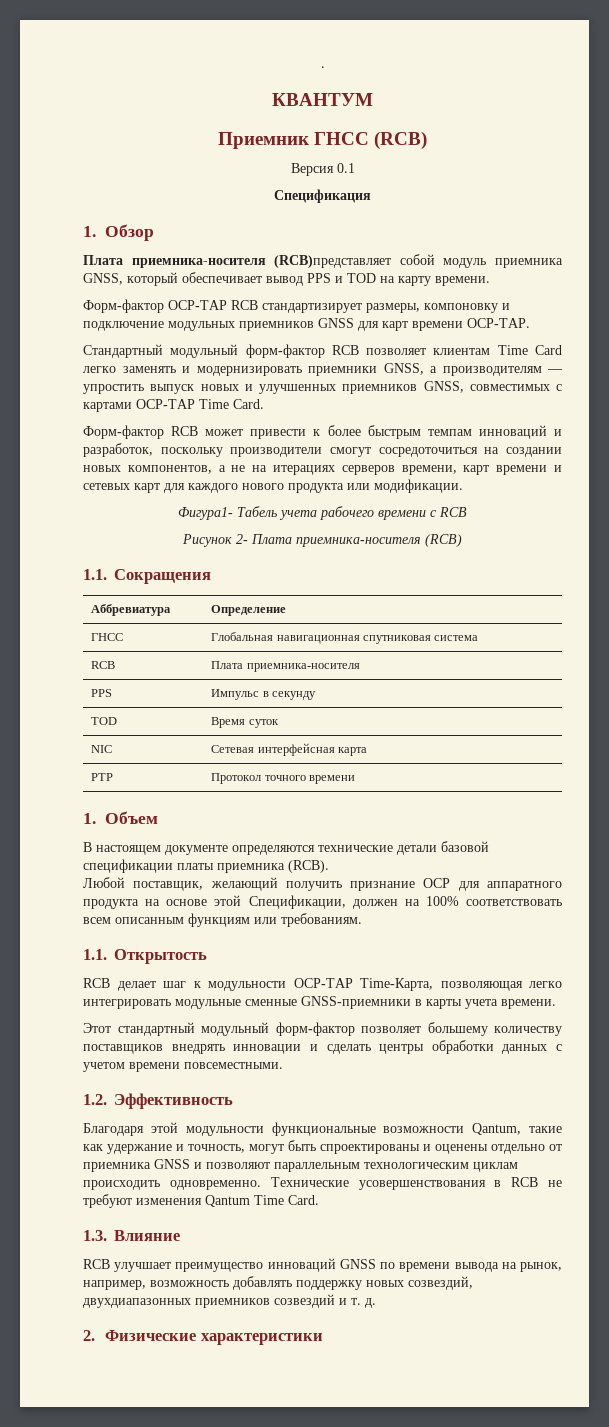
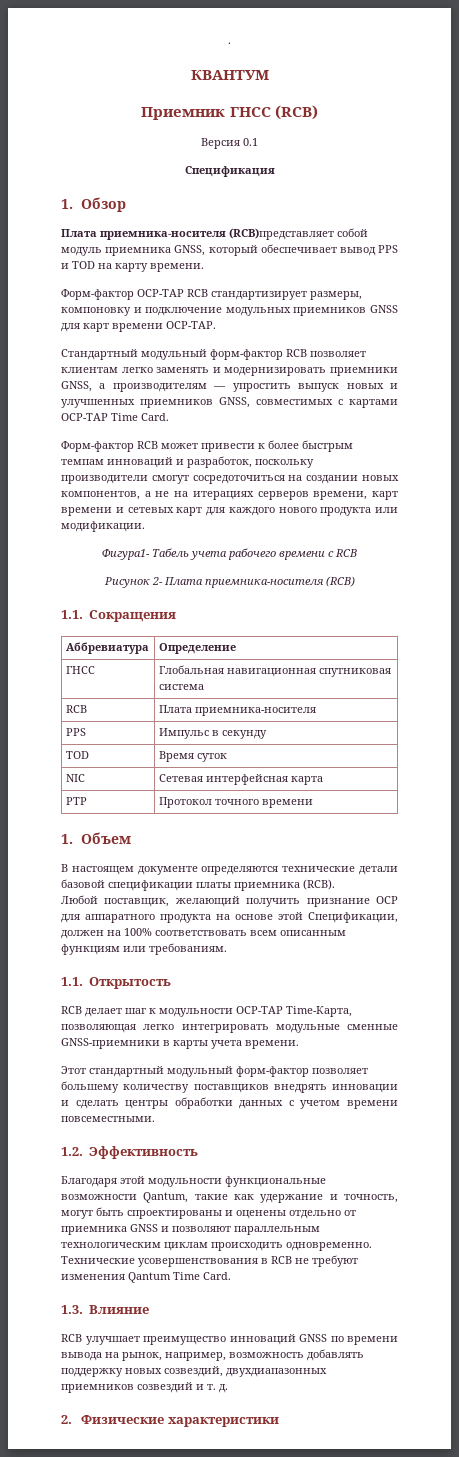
- Стандартный модульный форм-фактор RCB позволяет клиентам Time Card легко заменять и модернизировать приемники GNSS, а производителям — упростить выпуск новых и улучшенных приемников GNSS, совместимых с картами OCP-TAP Time Card.
+ Стандартный модульный форм-фактор RCB позволяет клиентам легко заменять и модернизировать приемники GNSS, а производителям — упростить выпуск новых и улучшенных приемников GNSS, совместимых с картами OCP-TAP Time Card.

